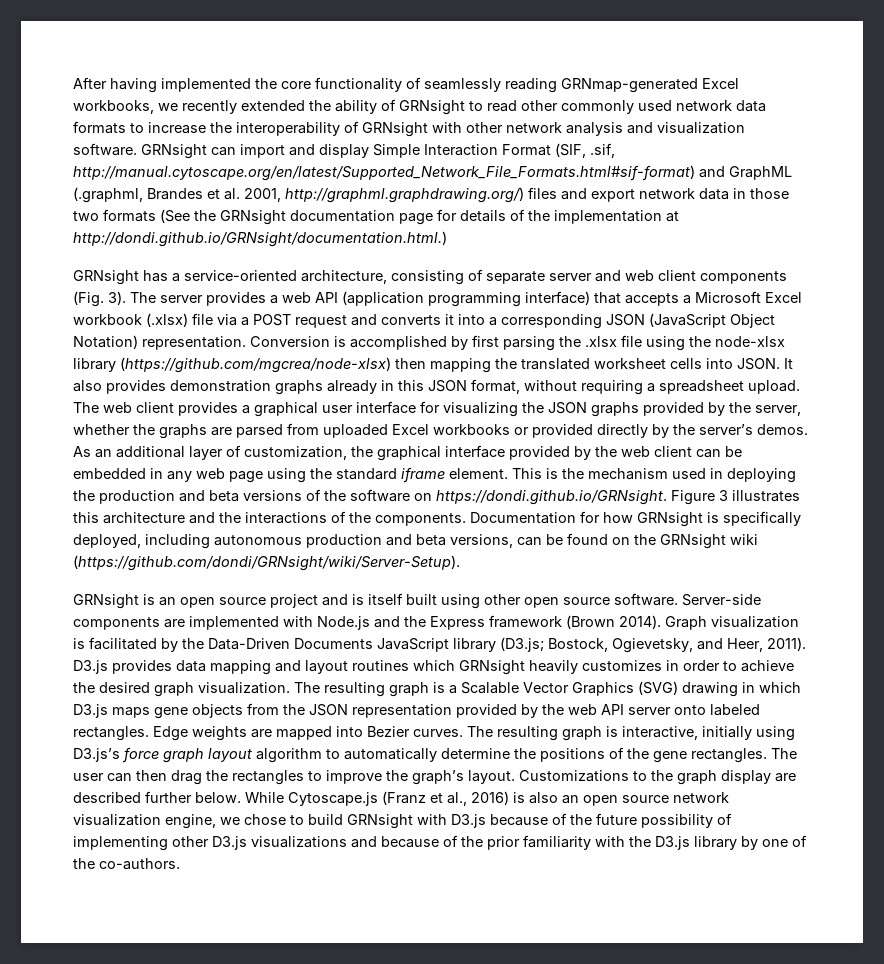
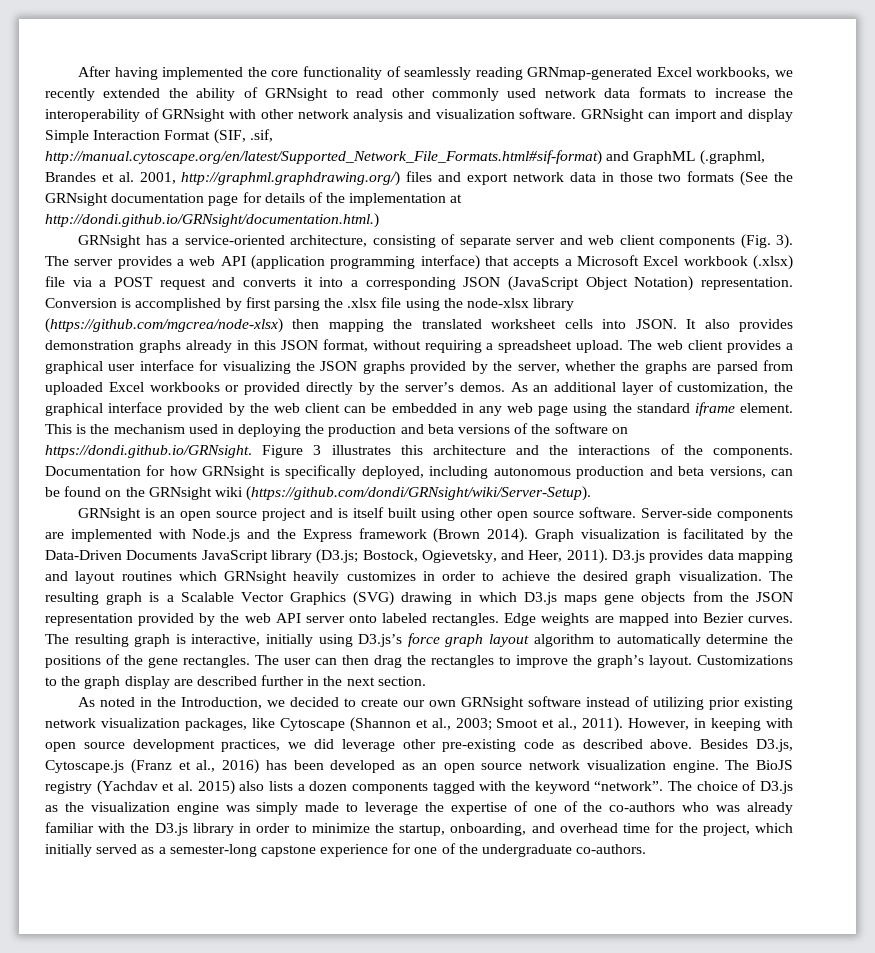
- Customizations to the graph display are described further below. While Cytoscape.js (Franz et al., 2016) is also an open source network visualization engine, we chose to build GRNsight with D3.js because of the future possibility of implementing other D3.js visualizations and because of the prior familiarity with the D3.js library by one of the co-authors.
+ Customizations to the graph display are described further in the next section.
+ As noted in the Introduction, we decided to create our own GRNsight software instead of utilizing prior existing network visualization packages, like Cytoscape (Shannon et al., 2003; Smoot et al., 2011). However, in keeping with open source development practices, we did leverage other pre-existing code as described above. Besides D3.js, Cytoscape.js (Franz et al., 2016) has been developed as an open source network visualization engine. The BioJS registry (Yachdav et al. 2015) also lists a dozen components tagged with the keyword “network”. The choice of D3.js as the visualization engine was simply made to leverage the expertise of one of the co-authors who was already familiar with the D3.js library in order to minimize the startup, onboarding, and overhead time for the project, which initially served as a semester-long capstone experience for one of the undergraduate co-authors.

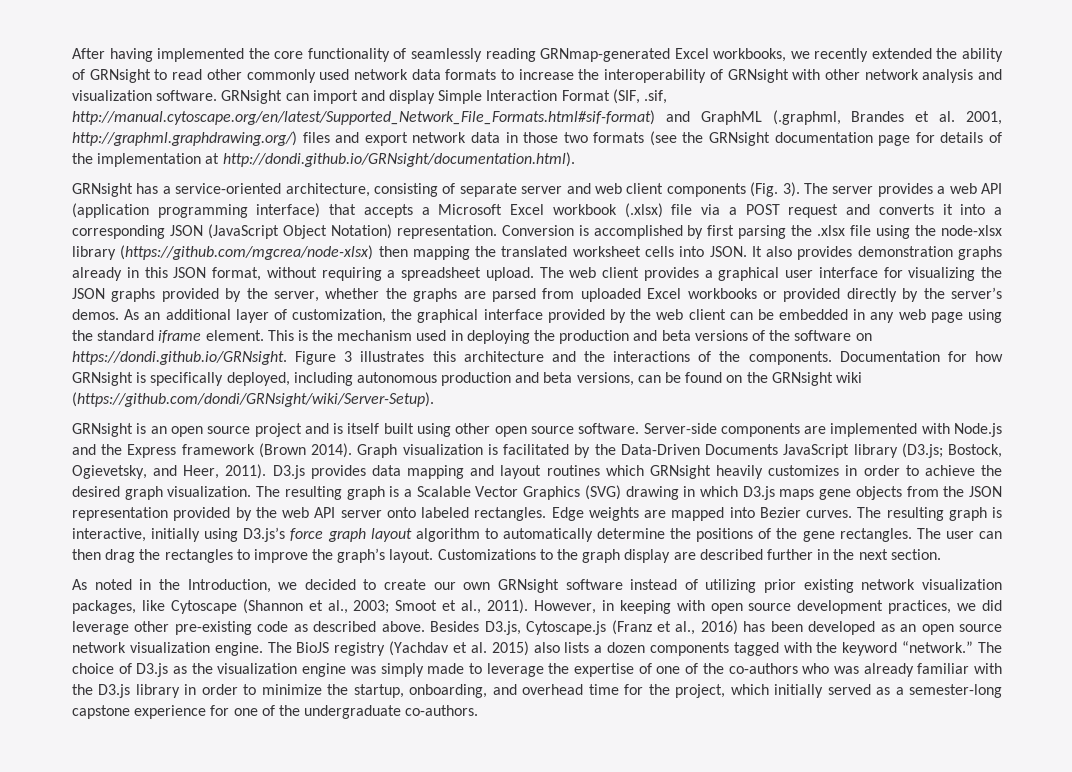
- GRNsight can import and display Simple Interaction Format (SIF, .sif, http://manual.cytoscape.org/en/latest/Supported_Network_File_Formats.html#sif-format) and GraphML (.graphml, Brandes et al. 2001, http://graphml.graphdrawing.org/) files and export network data in those two formats (See the GRNsight documentation page for details of the implementation at http://dondi.github.io/GRNsight/documentation.html.)
+ GRNsight can import and display Simple Interaction Format (SIF, .sif, http://manual.cytoscape.org/en/latest/Supported_Network_File_Formats.html#sif-format) and GraphML (.graphml, Brandes et al. 2001, http://graphml.graphdrawing.org/) files and export network data in those two formats (see the GRNsight documentation page for details of the implementation at http://dondi.github.io/GRNsight/documentation.html).
- The BioJS registry (Yachdav et al. 2015) also lists a dozen components tagged with the keyword “network”.
+ The BioJS registry (Yachdav et al. 2015) also lists a dozen components tagged with the keyword “network.”

